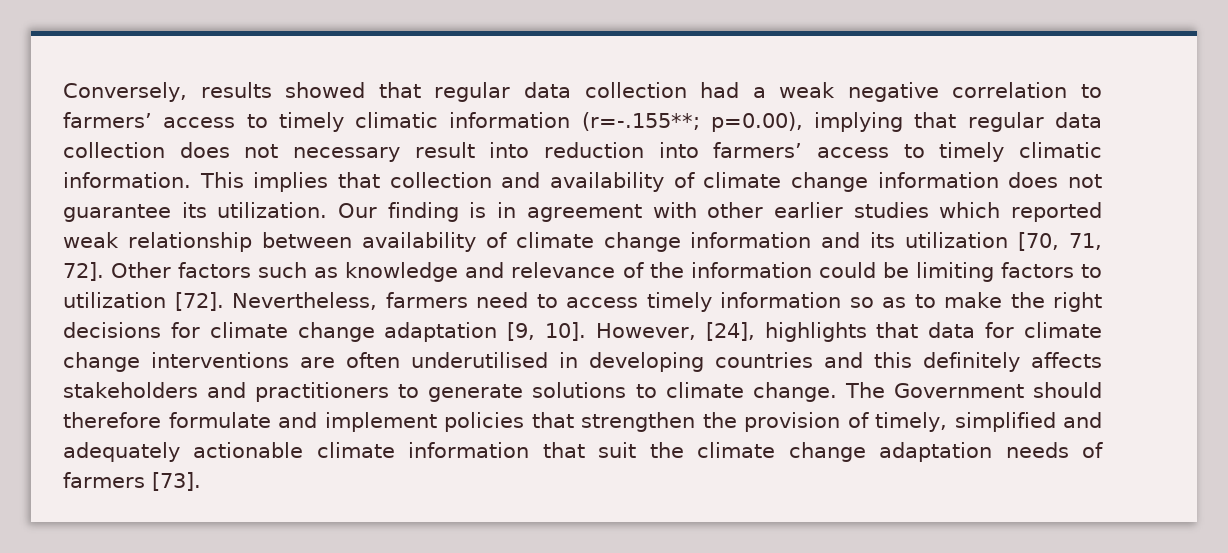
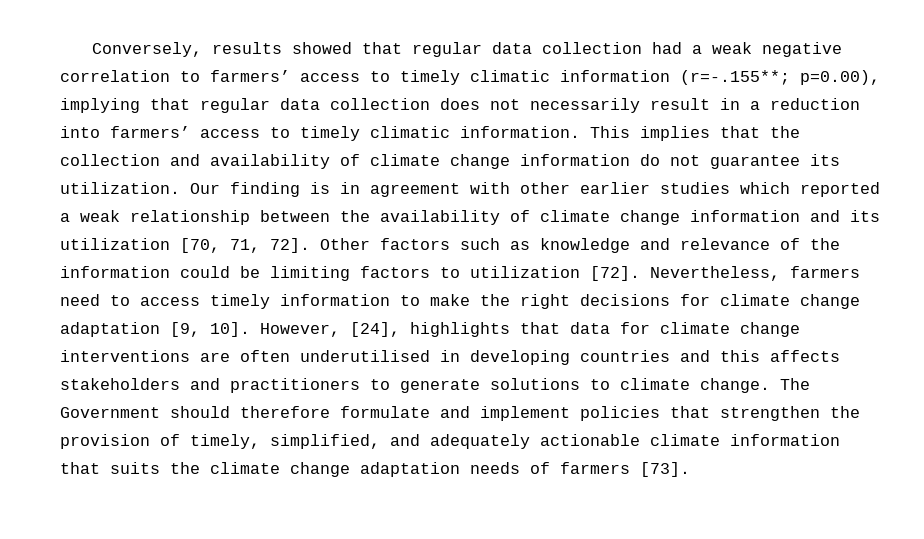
- Conversely, results showed that regular data collection had a weak negative correlation to farmers’ access to timely climatic information (r=-.155**; p=0.00), implying that regular data collection does not necessary result into reduction into farmers’ access to timely climatic information.
+ Conversely, results showed that regular data collection had a weak negative correlation to farmers’ access to timely climatic information (r=-.155**; p=0.00), implying that regular data collection does not necessarily result in a reduction into farmers’ access to timely climatic information.
- This implies that collection and availability of climate change information does not guarantee its utilization.
+ This implies that the collection and availability of climate change information do not guarantee its utilization.
- Our finding is in agreement with other earlier studies which reported weak relationship between availability of climate change information and its utilization [70, 71, 72].
+ Our finding is in agreement with other earlier studies which reported a weak relationship between the availability of climate change information and its utilization [70, 71, 72].
- Nevertheless, farmers need to access timely information so as to make the right decisions for climate change adaptation [9, 10].
+ Nevertheless, farmers need to access timely information to make the right decisions for climate change adaptation [9, 10].
- However, [24], highlights that data for climate change interventions are often underutilised in developing countries and this definitely affects stakeholders and practitioners to generate solutions to climate change.
+ However, [24], highlights that data for climate change interventions are often underutilised in developing countries and this affects stakeholders and practitioners to generate solutions to climate change.
- The Government should therefore formulate and implement policies that strengthen the provision of timely, simplified and adequately actionable climate information that suit the climate change adaptation needs of farmers [73].
+ The Government should therefore formulate and implement policies that strengthen the provision of timely, simplified, and adequately actionable climate information that suits the climate change adaptation needs of farmers [73].

